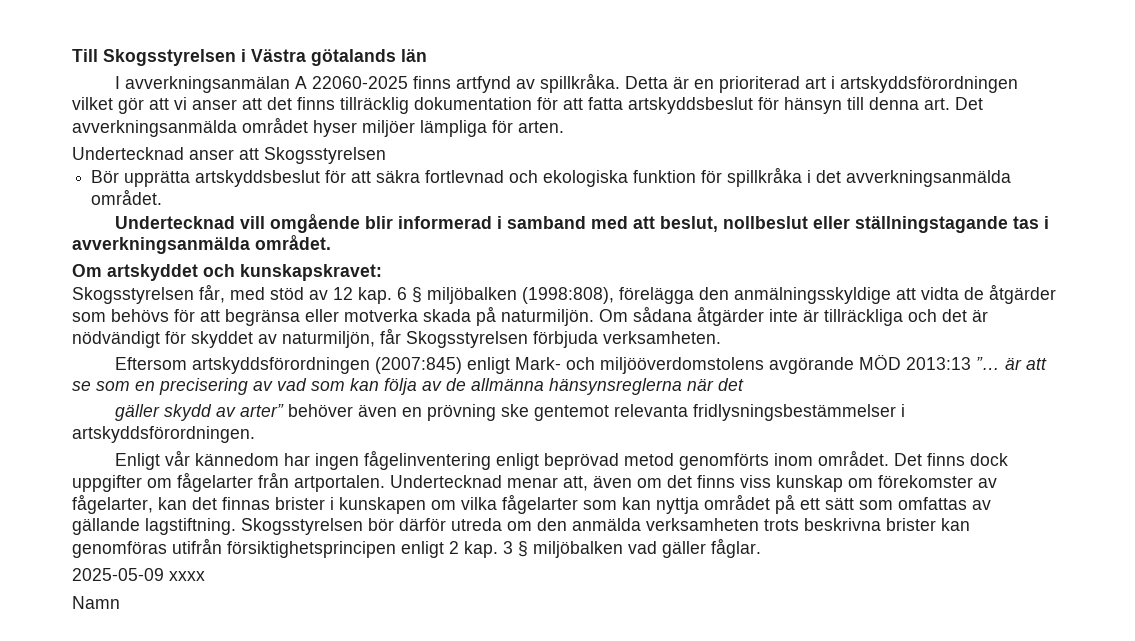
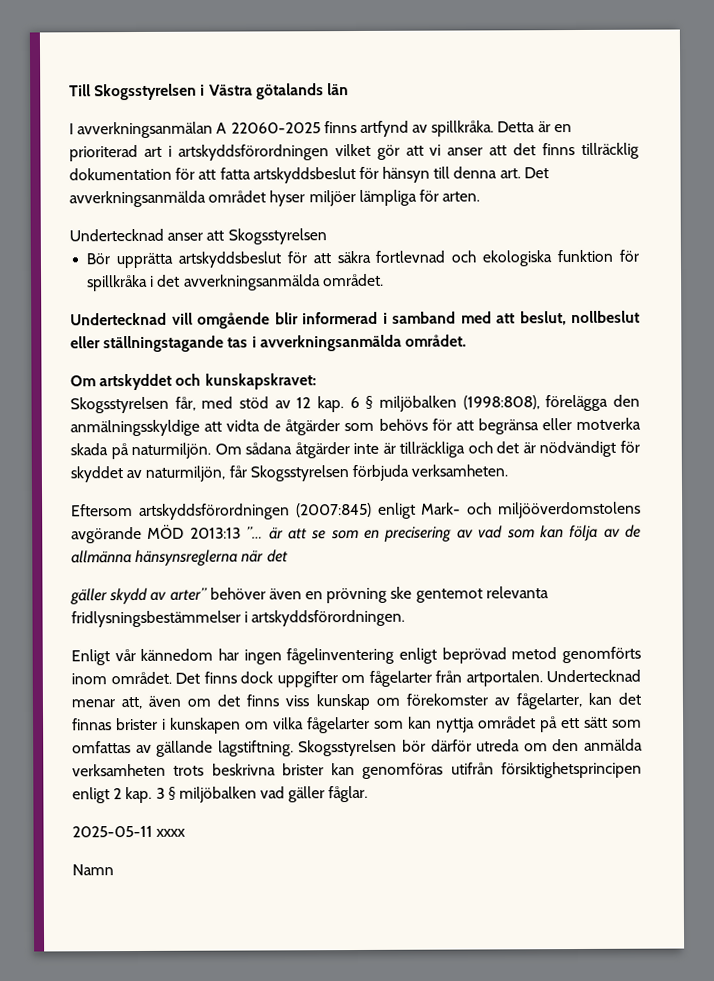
- 2025-05-09 xxxx
+ 2025-05-11 xxxx

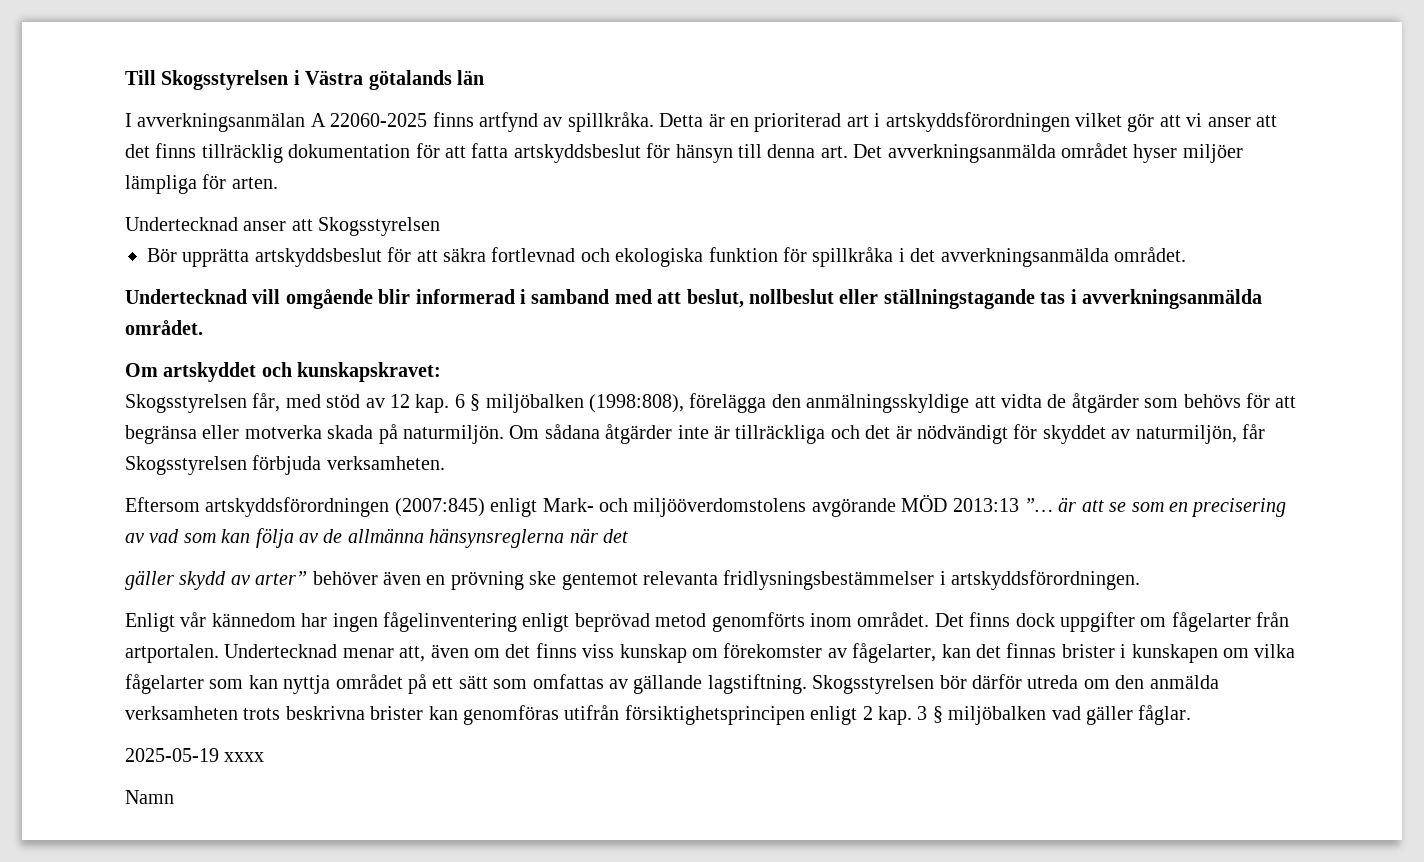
- 2025-05-11 xxxx
+ 2025-05-19 xxxx

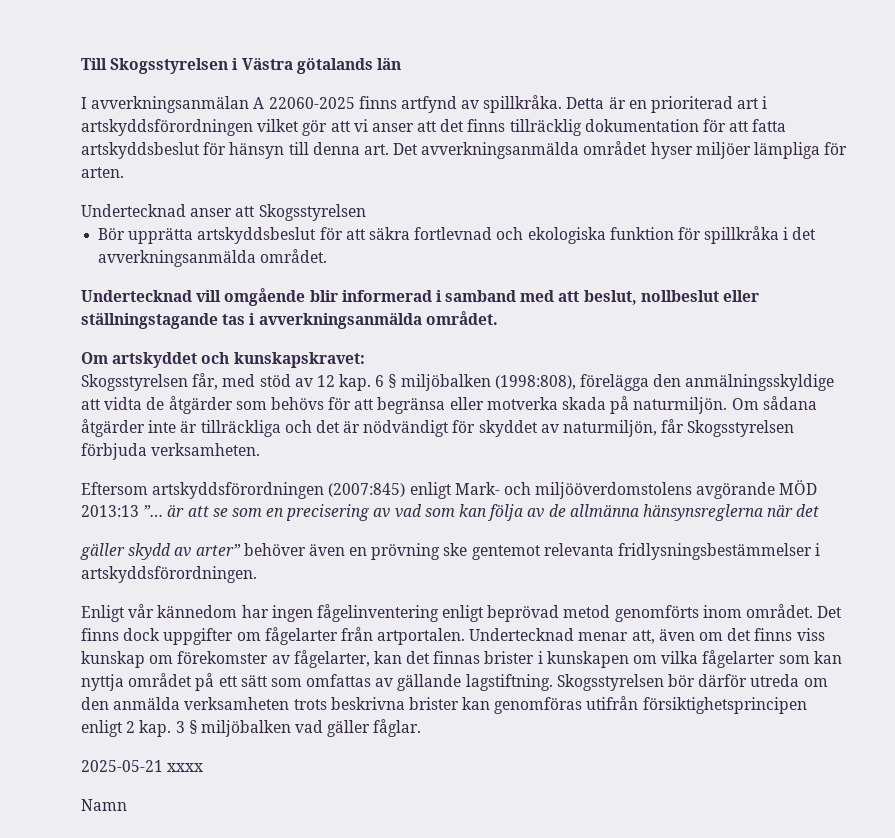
- 2025-05-19 xxxx
+ 2025-05-21 xxxx

